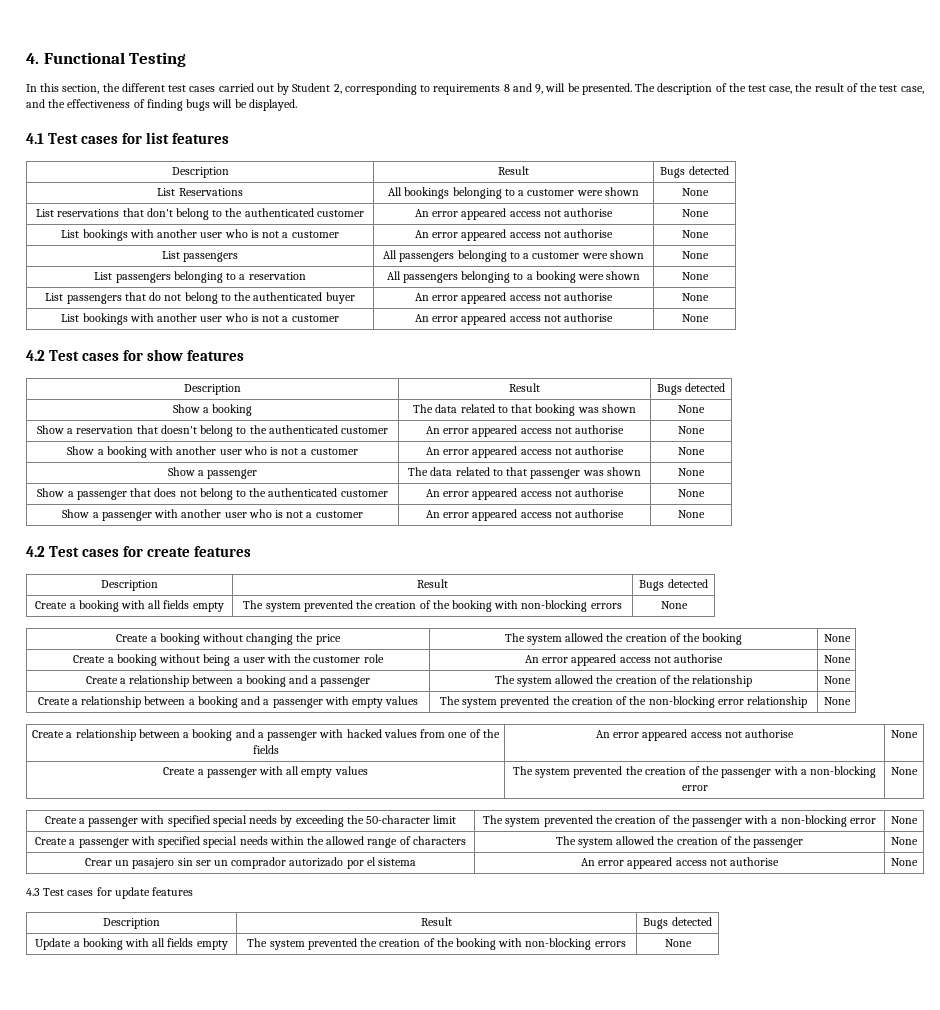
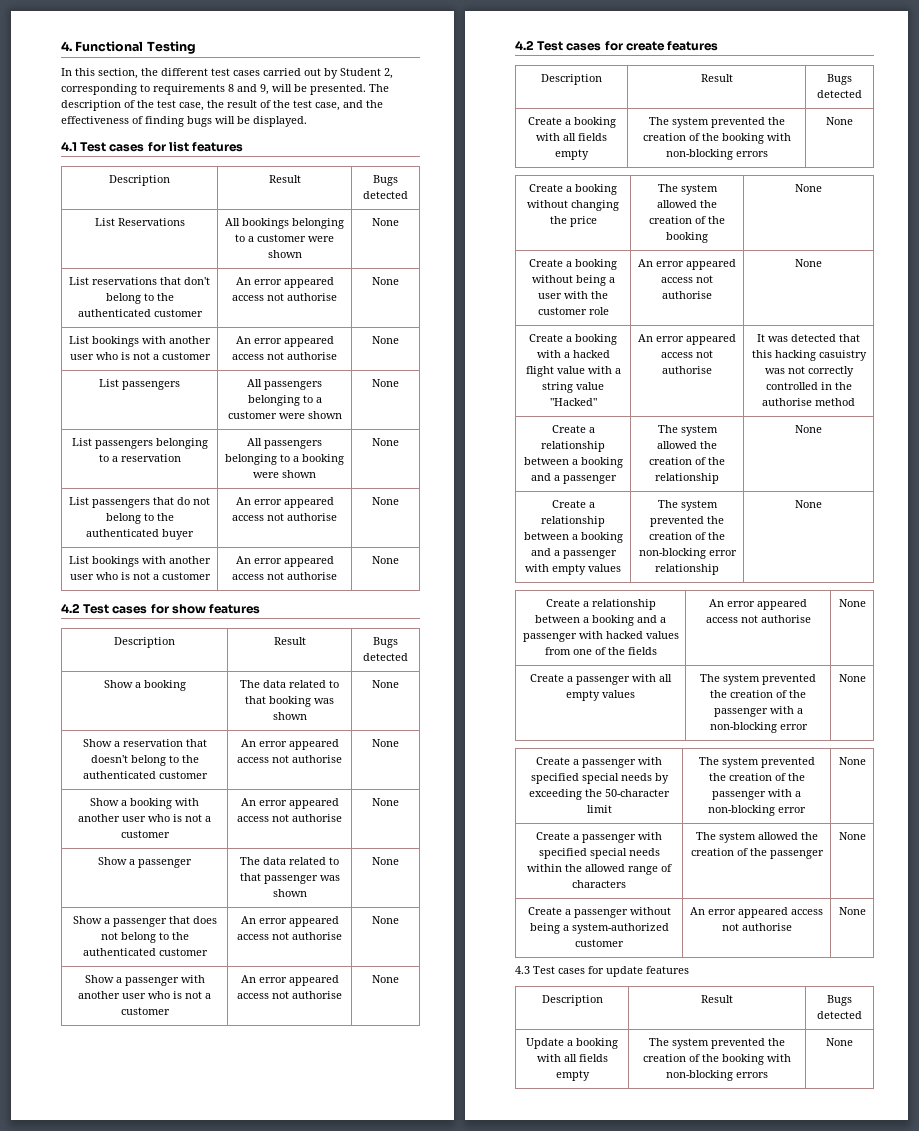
+ Create a booking with a hacked flight value with a string value "Hacked" | An error appeared access not authorise | It was detected that this hacking casuistry was not correctly controlled in the authorise method
- Crear un pasajero sin ser un comprador autorizado por el sistema | An error appeared access not authorise | None
+ Create a passenger without being a system-authorized customer | An error appeared access not authorise | None

